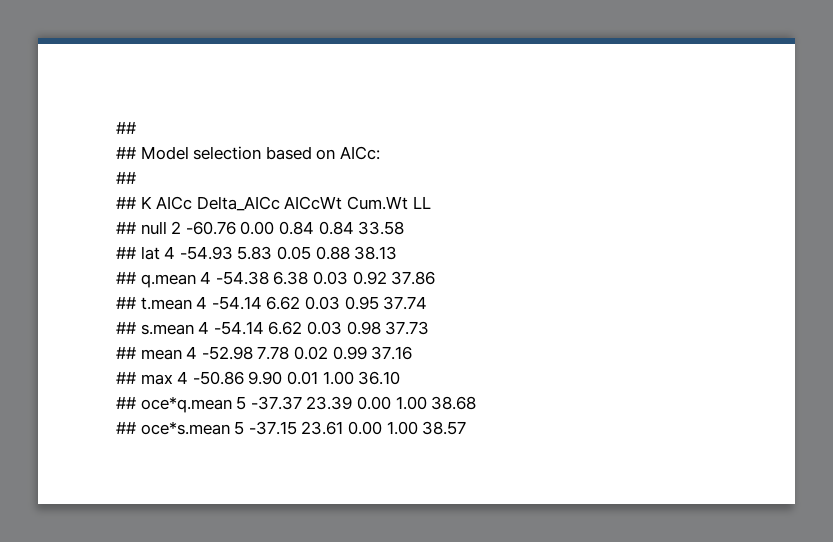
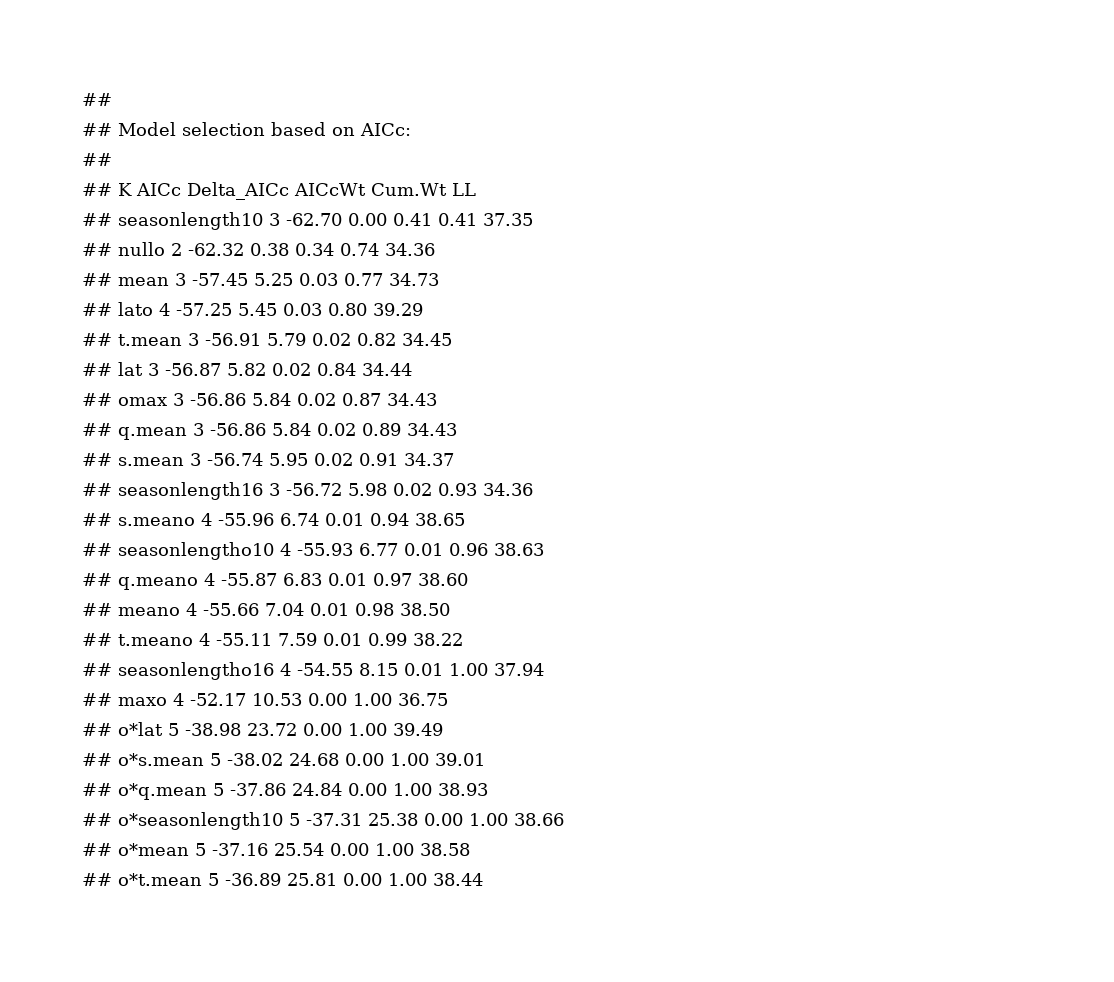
- ## null 2 -60.76 0.00 0.84 0.84 33.58
- ## lat 4 -54.93 5.83 0.05 0.88 38.13
- ## q.mean 4 -54.38 6.38 0.03 0.92 37.86
- ## t.mean 4 -54.14 6.62 0.03 0.95 37.74
- ## s.mean 4 -54.14 6.62 0.03 0.98 37.73
- ## mean 4 -52.98 7.78 0.02 0.99 37.16
- ## max 4 -50.86 9.90 0.01 1.00 36.10
- ## oce*q.mean 5 -37.37 23.39 0.00 1.00 38.68
- ## oce*s.mean 5 -37.15 23.61 0.00 1.00 38.57
+ ## seasonlength10 3 -62.70 0.00 0.41 0.41 37.35
+ ## nullo 2 -62.32 0.38 0.34 0.74 34.36
+ ## mean 3 -57.45 5.25 0.03 0.77 34.73
+ ## lato 4 -57.25 5.45 0.03 0.80 39.29
+ ## t.mean 3 -56.91 5.79 0.02 0.82 34.45
+ ## lat 3 -56.87 5.82 0.02 0.84 34.44
+ ## omax 3 -56.86 5.84 0.02 0.87 34.43
+ ## q.mean 3 -56.86 5.84 0.02 0.89 34.43
+ ## s.mean 3 -56.74 5.95 0.02 0.91 34.37
+ ## seasonlength16 3 -56.72 5.98 0.02 0.93 34.36
+ ## s.meano 4 -55.96 6.74 0.01 0.94 38.65
+ ## seasonlengtho10 4 -55.93 6.77 0.01 0.96 38.63
+ ## q.meano 4 -55.87 6.83 0.01 0.97 38.60
+ ## meano 4 -55.66 7.04 0.01 0.98 38.50
+ ## t.meano 4 -55.11 7.59 0.01 0.99 38.22
+ ## seasonlengtho16 4 -54.55 8.15 0.01 1.00 37.94
+ ## maxo 4 -52.17 10.53 0.00 1.00 36.75
+ ## o*lat 5 -38.98 23.72 0.00 1.00 39.49
+ ## o*s.mean 5 -38.02 24.68 0.00 1.00 39.01
+ ## o*q.mean 5 -37.86 24.84 0.00 1.00 38.93
+ ## o*seasonlength10 5 -37.31 25.38 0.00 1.00 38.66
+ ## o*mean 5 -37.16 25.54 0.00 1.00 38.58
+ ## o*t.mean 5 -36.89 25.81 0.00 1.00 38.44

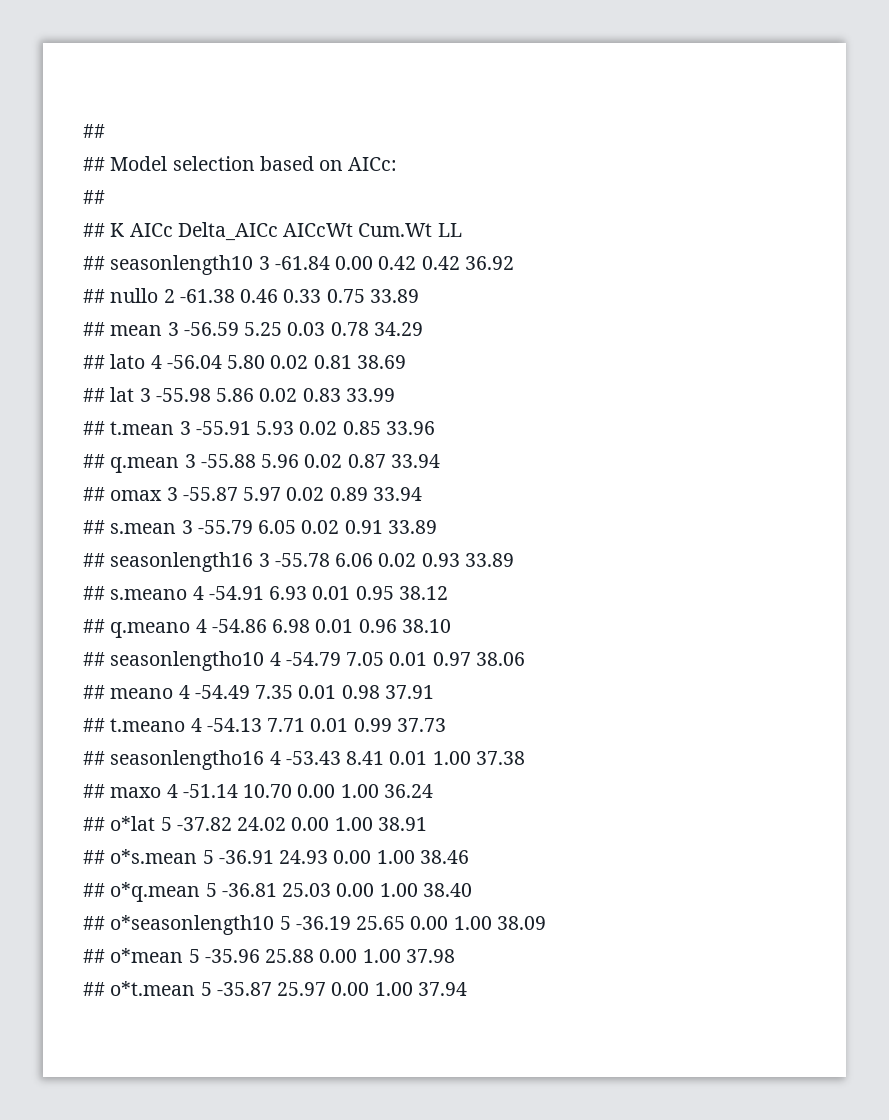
- ## seasonlength10 3 -62.70 0.00 0.41 0.41 37.35
- ## nullo 2 -62.32 0.38 0.34 0.74 34.36
+ ## seasonlength10 3 -61.84 0.00 0.42 0.42 36.92
+ ## nullo 2 -61.38 0.46 0.33 0.75 33.89
- ## mean 3 -57.45 5.25 0.03 0.77 34.73
+ ## mean 3 -56.59 5.25 0.03 0.78 34.29
- ## lato 4 -57.25 5.45 0.03 0.80 39.29
- ## t.mean 3 -56.91 5.79 0.02 0.82 34.45
- ## lat 3 -56.87 5.82 0.02 0.84 34.44
- ## omax 3 -56.86 5.84 0.02 0.87 34.43
- ## q.mean 3 -56.86 5.84 0.02 0.89 34.43
+ ## lato 4 -56.04 5.80 0.02 0.81 38.69
+ ## lat 3 -55.98 5.86 0.02 0.83 33.99
+ ## t.mean 3 -55.91 5.93 0.02 0.85 33.96
+ ## q.mean 3 -55.88 5.96 0.02 0.87 33.94
+ ## omax 3 -55.87 5.97 0.02 0.89 33.94
- ## s.mean 3 -56.74 5.95 0.02 0.91 34.37
+ ## s.mean 3 -55.79 6.05 0.02 0.91 33.89
- ## seasonlength16 3 -56.72 5.98 0.02 0.93 34.36
+ ## seasonlength16 3 -55.78 6.06 0.02 0.93 33.89
- ## s.meano 4 -55.96 6.74 0.01 0.94 38.65
- ## seasonlengtho10 4 -55.93 6.77 0.01 0.96 38.63
- ## q.meano 4 -55.87 6.83 0.01 0.97 38.60
+ ## s.meano 4 -54.91 6.93 0.01 0.95 38.12
+ ## q.meano 4 -54.86 6.98 0.01 0.96 38.10
+ ## seasonlengtho10 4 -54.79 7.05 0.01 0.97 38.06
- ## meano 4 -55.66 7.04 0.01 0.98 38.50
+ ## meano 4 -54.49 7.35 0.01 0.98 37.91
- ## t.meano 4 -55.11 7.59 0.01 0.99 38.22
+ ## t.meano 4 -54.13 7.71 0.01 0.99 37.73
- ## seasonlengtho16 4 -54.55 8.15 0.01 1.00 37.94
+ ## seasonlengtho16 4 -53.43 8.41 0.01 1.00 37.38
- ## maxo 4 -52.17 10.53 0.00 1.00 36.75
+ ## maxo 4 -51.14 10.70 0.00 1.00 36.24
- ## o*lat 5 -38.98 23.72 0.00 1.00 39.49
+ ## o*lat 5 -37.82 24.02 0.00 1.00 38.91
- ## o*s.mean 5 -38.02 24.68 0.00 1.00 39.01
+ ## o*s.mean 5 -36.91 24.93 0.00 1.00 38.46
- ## o*q.mean 5 -37.86 24.84 0.00 1.00 38.93
+ ## o*q.mean 5 -36.81 25.03 0.00 1.00 38.40
- ## o*seasonlength10 5 -37.31 25.38 0.00 1.00 38.66
+ ## o*seasonlength10 5 -36.19 25.65 0.00 1.00 38.09
- ## o*mean 5 -37.16 25.54 0.00 1.00 38.58
+ ## o*mean 5 -35.96 25.88 0.00 1.00 37.98
- ## o*t.mean 5 -36.89 25.81 0.00 1.00 38.44
+ ## o*t.mean 5 -35.87 25.97 0.00 1.00 37.94

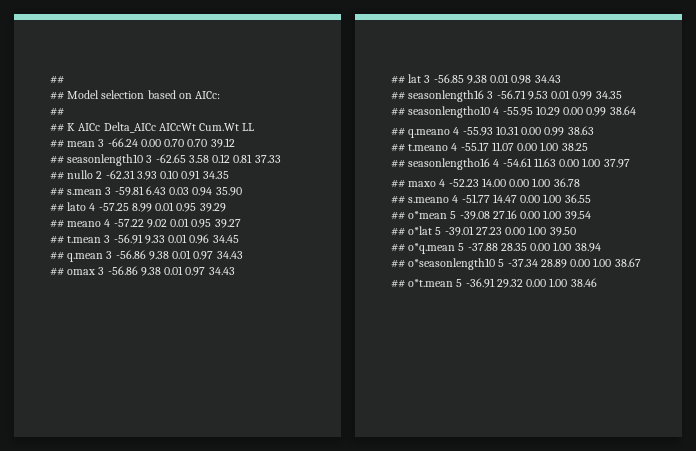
- ## seasonlength10 3 -61.84 0.00 0.42 0.42 36.92
- ## nullo 2 -61.38 0.46 0.33 0.75 33.89
- ## mean 3 -56.59 5.25 0.03 0.78 34.29
- ## lato 4 -56.04 5.80 0.02 0.81 38.69
- ## lat 3 -55.98 5.86 0.02 0.83 33.99
- ## t.mean 3 -55.91 5.93 0.02 0.85 33.96
- ## q.mean 3 -55.88 5.96 0.02 0.87 33.94
- ## omax 3 -55.87 5.97 0.02 0.89 33.94
- ## s.mean 3 -55.79 6.05 0.02 0.91 33.89
- ## seasonlength16 3 -55.78 6.06 0.02 0.93 33.89
- ## s.meano 4 -54.91 6.93 0.01 0.95 38.12
- ## q.meano 4 -54.86 6.98 0.01 0.96 38.10
- ## seasonlengtho10 4 -54.79 7.05 0.01 0.97 38.06
- ## meano 4 -54.49 7.35 0.01 0.98 37.91
- ## t.meano 4 -54.13 7.71 0.01 0.99 37.73
- ## seasonlengtho16 4 -53.43 8.41 0.01 1.00 37.38
- ## maxo 4 -51.14 10.70 0.00 1.00 36.24
+ ## mean 3 -66.24 0.00 0.70 0.70 39.12
+ ## seasonlength10 3 -62.65 3.58 0.12 0.81 37.33
+ ## nullo 2 -62.31 3.93 0.10 0.91 34.35
+ ## s.mean 3 -59.81 6.43 0.03 0.94 35.90
+ ## lato 4 -57.25 8.99 0.01 0.95 39.29
+ ## meano 4 -57.22 9.02 0.01 0.95 39.27
+ ## t.mean 3 -56.91 9.33 0.01 0.96 34.45
+ ## q.mean 3 -56.86 9.38 0.01 0.97 34.43
+ ## omax 3 -56.86 9.38 0.01 0.97 34.43
+ ## lat 3 -56.85 9.38 0.01 0.98 34.43
+ ## seasonlength16 3 -56.71 9.53 0.01 0.99 34.35
+ ## seasonlengtho10 4 -55.95 10.29 0.00 0.99 38.64
+ ## q.meano 4 -55.93 10.31 0.00 0.99 38.63
+ ## t.meano 4 -55.17 11.07 0.00 1.00 38.25
+ ## seasonlengtho16 4 -54.61 11.63 0.00 1.00 37.97
+ ## maxo 4 -52.23 14.00 0.00 1.00 36.78
+ ## s.meano 4 -51.77 14.47 0.00 1.00 36.55
+ ## o*mean 5 -39.08 27.16 0.00 1.00 39.54
- ## o*lat 5 -37.82 24.02 0.00 1.00 38.91
- ## o*s.mean 5 -36.91 24.93 0.00 1.00 38.46
+ ## o*lat 5 -39.01 27.23 0.00 1.00 39.50
- ## o*q.mean 5 -36.81 25.03 0.00 1.00 38.40
+ ## o*q.mean 5 -37.88 28.35 0.00 1.00 38.94
- ## o*seasonlength10 5 -36.19 25.65 0.00 1.00 38.09
- ## o*mean 5 -35.96 25.88 0.00 1.00 37.98
+ ## o*seasonlength10 5 -37.34 28.89 0.00 1.00 38.67
- ## o*t.mean 5 -35.87 25.97 0.00 1.00 37.94
+ ## o*t.mean 5 -36.91 29.32 0.00 1.00 38.46

